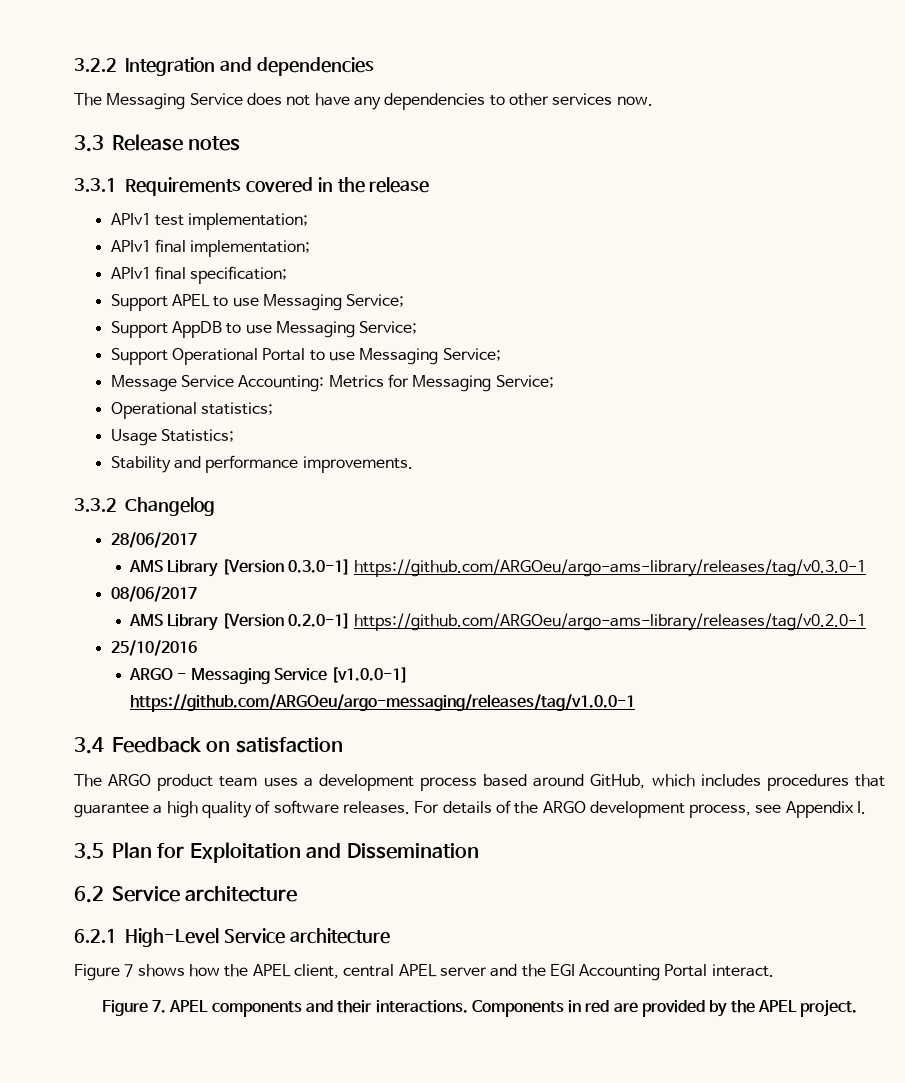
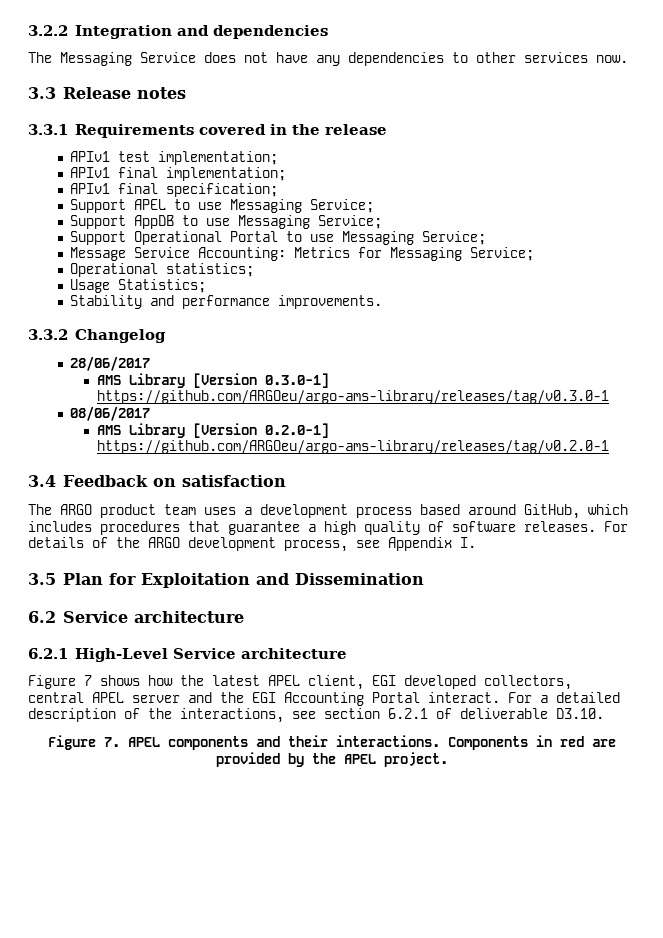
- 25/10/2016
- ARGO - Messaging Service [v1.0.0-1] https://github.com/ARGOeu/argo-messaging/releases/tag/v1.0.0-1
- Figure 7 shows how the APEL client, central APEL server and the EGI Accounting Portal interact.
+ Figure 7 shows how the latest APEL client, EGI developed collectors, central APEL server and the EGI Accounting Portal interact. For a detailed description of the interactions, see section 6.2.1 of deliverable D3.10.

